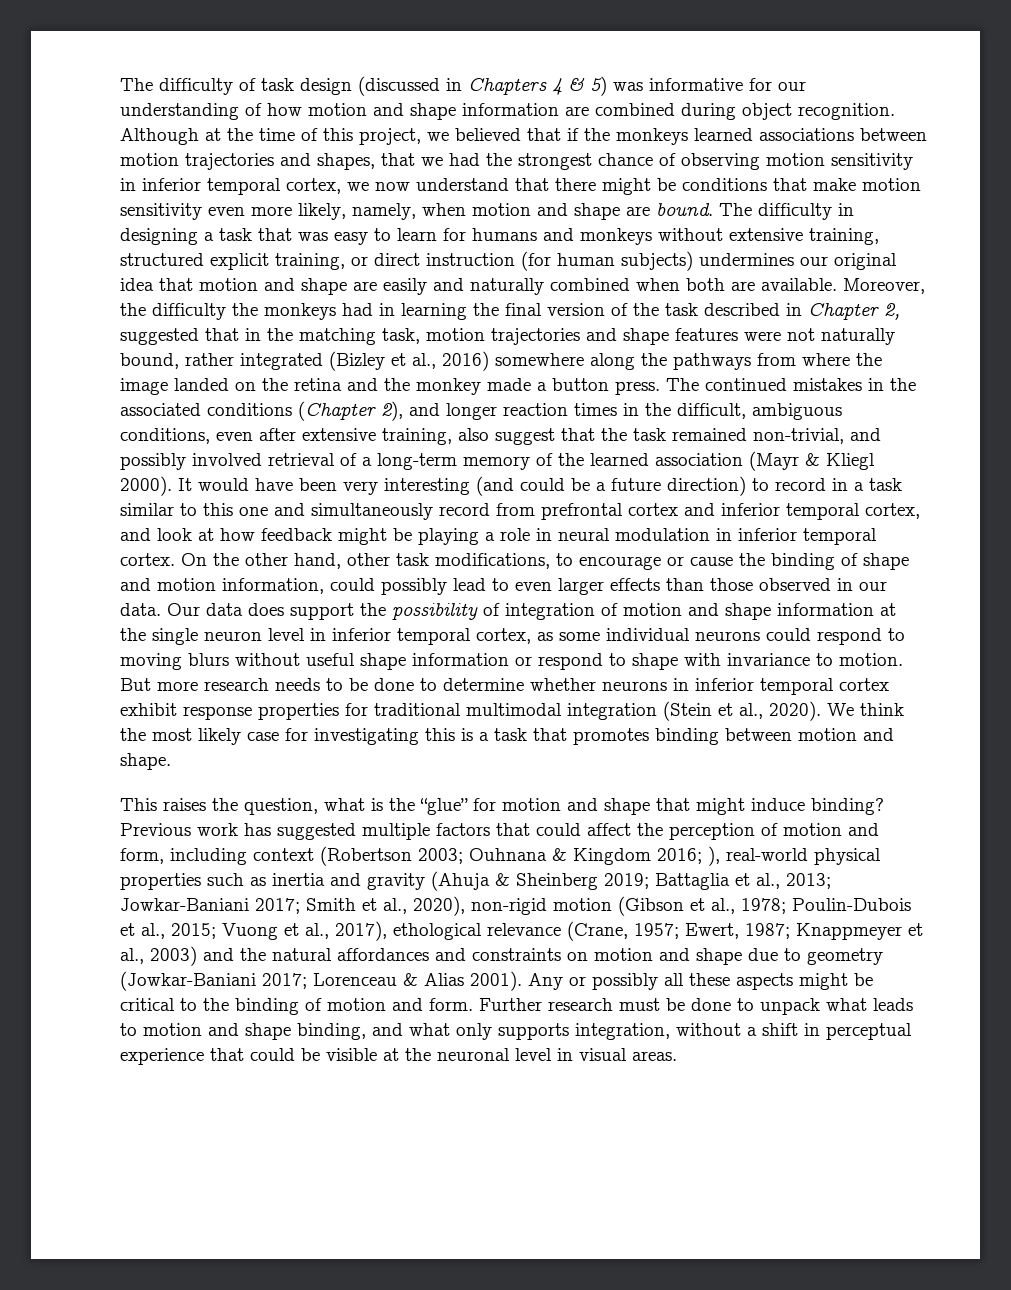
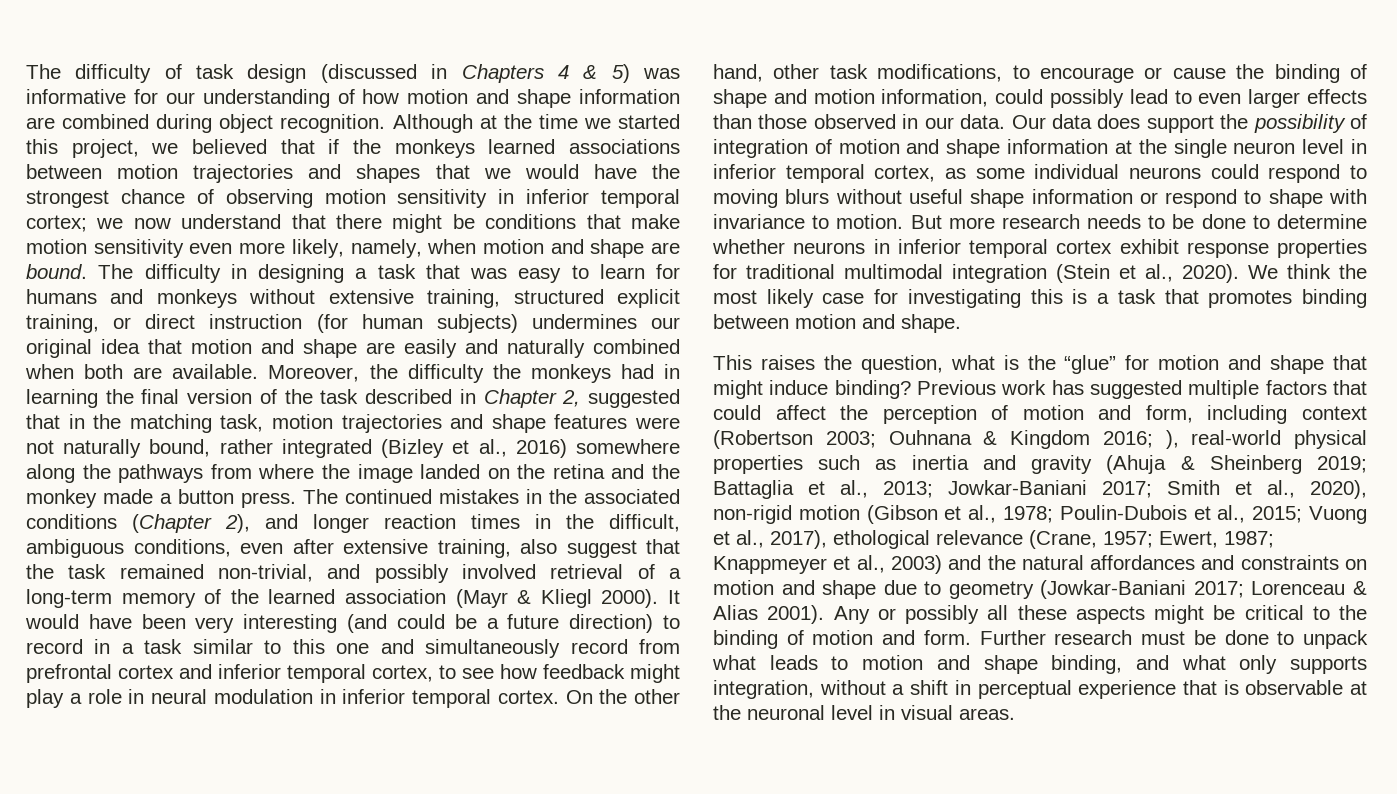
- Although at the time of this project, we believed that if the monkeys learned associations between motion trajectories and shapes, that we had the strongest chance of observing motion sensitivity in inferior temporal cortex, we now understand that there might be conditions that make motion sensitivity even more likely, namely, when motion and shape are bound.
+ Although at the time we started this project, we believed that if the monkeys learned associations between motion trajectories and shapes that we would have the strongest chance of observing motion sensitivity in inferior temporal cortex; we now understand that there might be conditions that make motion sensitivity even more likely, namely, when motion and shape are bound.
- It would have been very interesting (and could be a future direction) to record in a task similar to this one and simultaneously record from prefrontal cortex and inferior temporal cortex, and look at how feedback might be playing a role in neural modulation in inferior temporal cortex.
+ It would have been very interesting (and could be a future direction) to record in a task similar to this one and simultaneously record from prefrontal cortex and inferior temporal cortex, to see how feedback might play a role in neural modulation in inferior temporal cortex.
- Further research must be done to unpack what leads to motion and shape binding, and what only supports integration, without a shift in perceptual experience that could be visible at the neuronal level in visual areas.
+ Further research must be done to unpack what leads to motion and shape binding, and what only supports integration, without a shift in perceptual experience that is observable at the neuronal level in visual areas.

